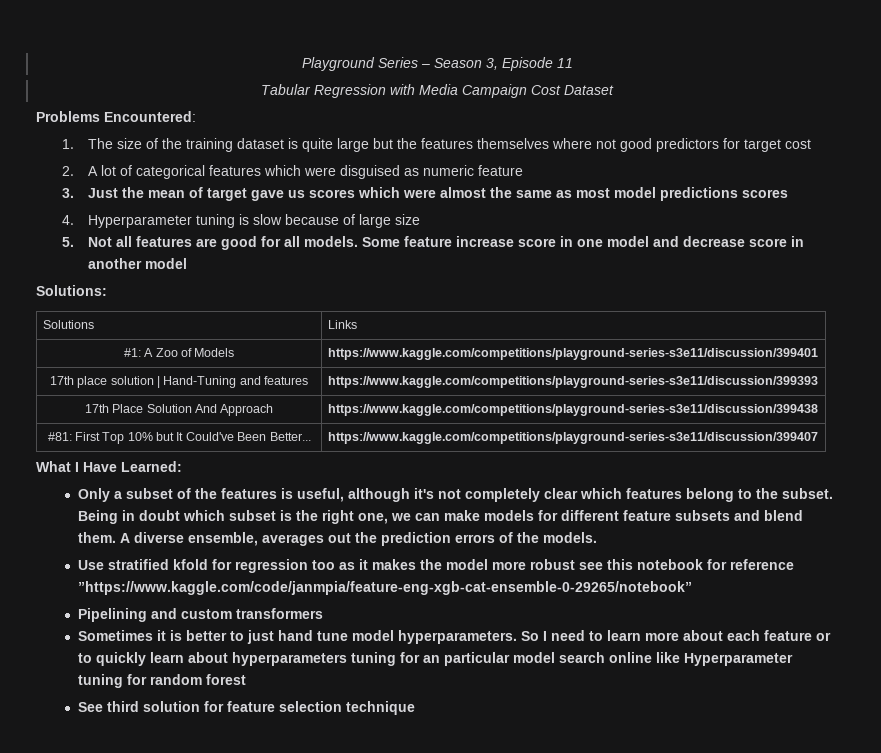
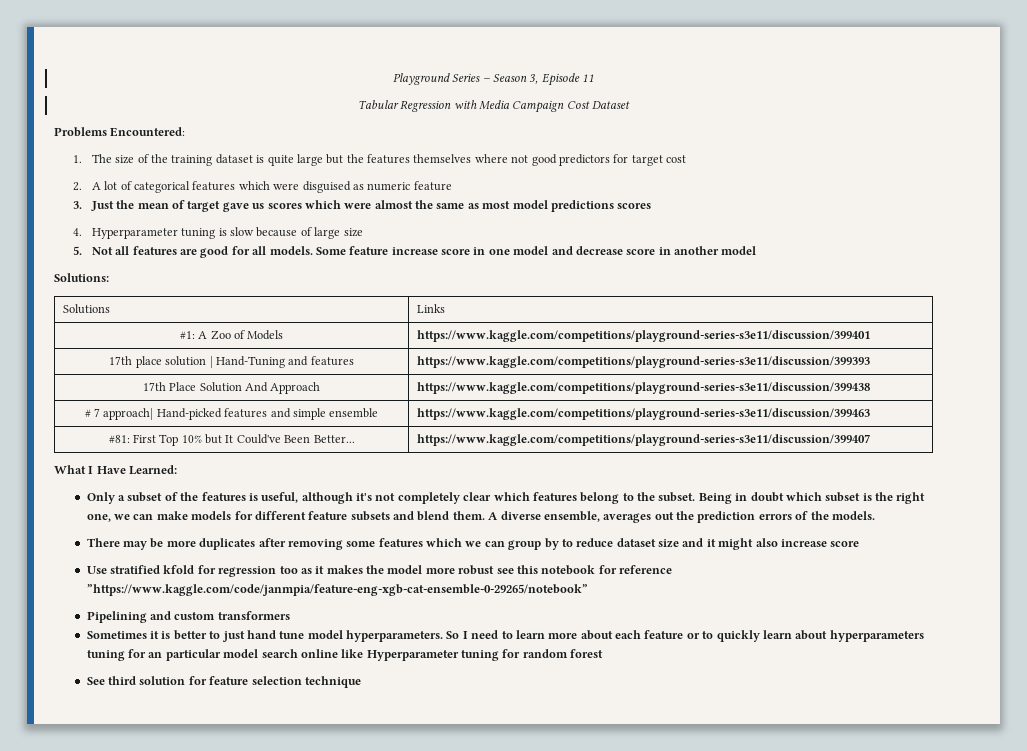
+ # 7 approach| Hand-picked features and simple ensemble | https://www.kaggle.com/competitions/playground-series-s3e11/discussion/399463
+ There may be more duplicates after removing some features which we can group by to reduce dataset size and it might also increase score

